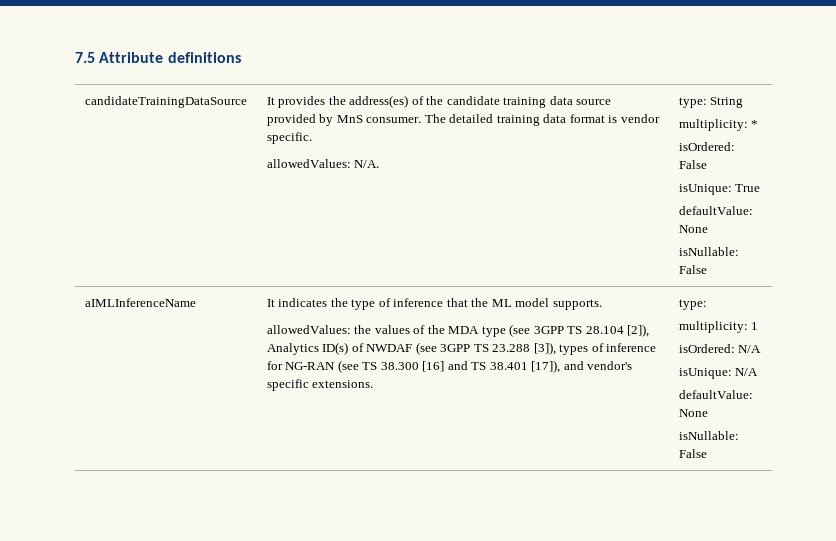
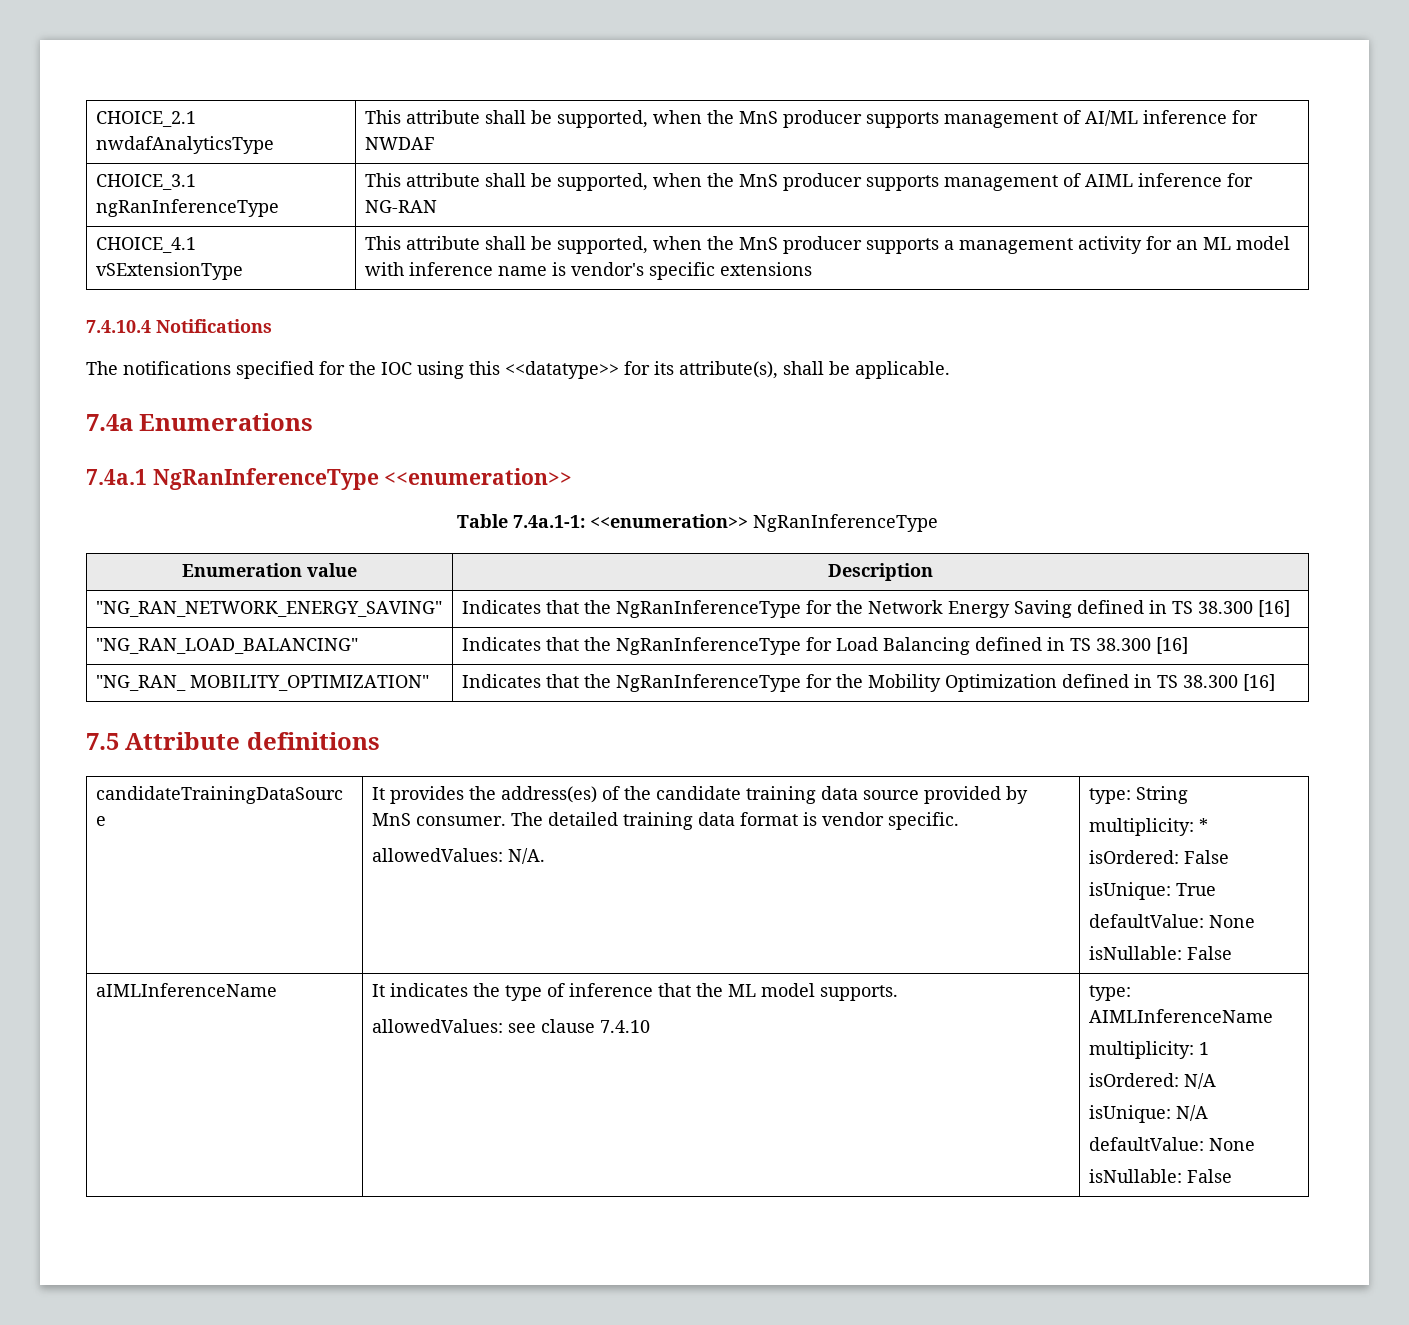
+ CHOICE_2.1 nwdafAnalyticsType | This attribute shall be supported, when the MnS producer supports management of AI/ML inference for NWDAF
+ CHOICE_3.1 ngRanInferenceType | This attribute shall be supported, when the MnS producer supports management of AIML inference for NG-RAN
+ CHOICE_4.1 vSExtensionType | This attribute shall be supported, when the MnS producer supports a management activity for an ML model with inference name is vendor's specific extensions
+ 7.4.10.4 Notifications
+ The notifications specified for the IOC using this <<datatype>> for its attribute(s), shall be applicable.
+ 7.4a Enumerations
+ 7.4a.1 NgRanInferenceType <<enumeration>>
+ Table 7.4a.1-1: <<enumeration>> NgRanInferenceType
+ Enumeration value | Description
+ "NG_RAN_NETWORK_ENERGY_SAVING" | Indicates that the NgRanInferenceType for the Network Energy Saving defined in TS 38.300 [16]
+ "NG_RAN_LOAD_BALANCING" | Indicates that the NgRanInferenceType for Load Balancing defined in TS 38.300 [16]
+ "NG_RAN_ MOBILITY_OPTIMIZATION" | Indicates that the NgRanInferenceType for the Mobility Optimization defined in TS 38.300 [16]
- allowedValues: the values of the MDA type (see 3GPP TS 28.104 [2]), Analytics ID(s) of NWDAF (see 3GPP TS 23.288 [3]), types of inference for NG-RAN (see TS 38.300 [16] and TS 38.401 [17]), and vendor's specific extensions. | type:
+ allowedValues: see clause 7.4.10 | type: AIMLInferenceName

